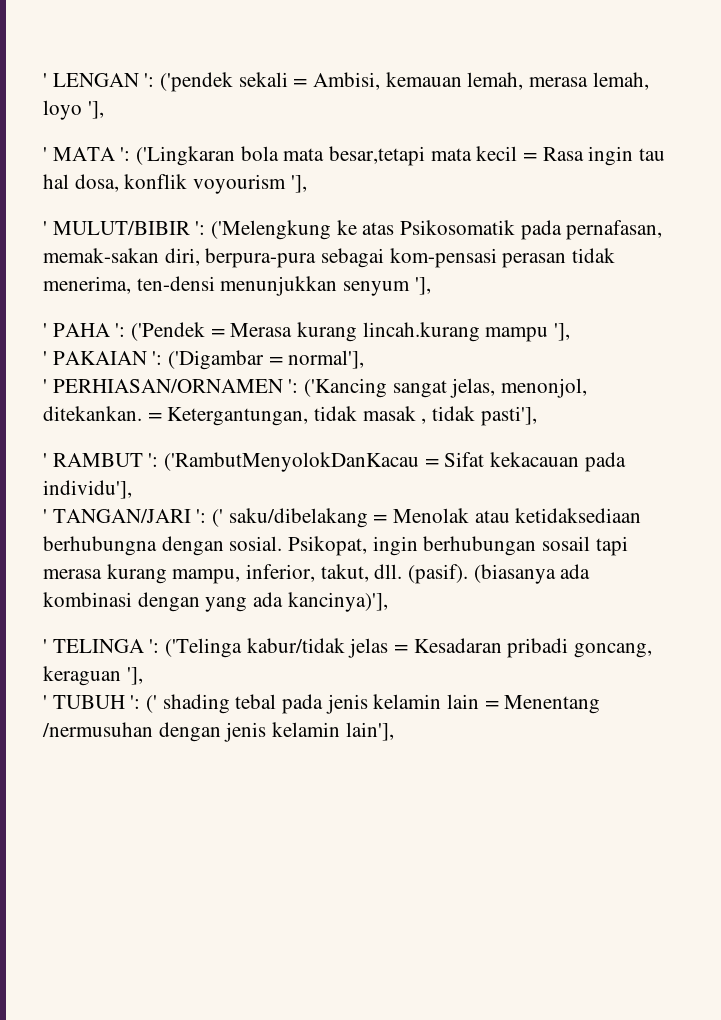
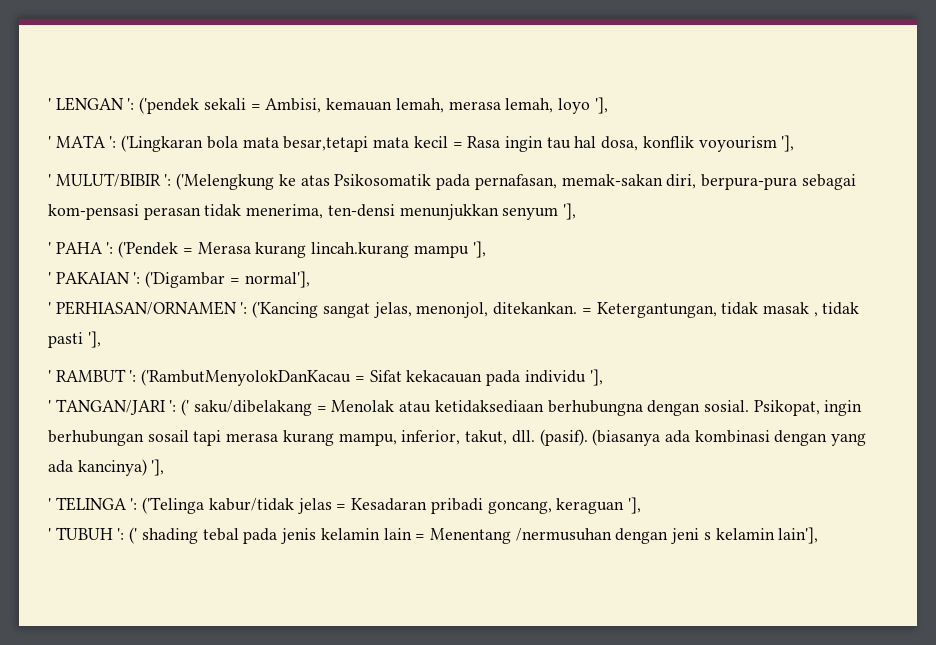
- = Ketergantungan, tidak masak , tidak pasti'],
+ = Ketergantungan, tidak masak , tidak pasti '],
- ' RAMBUT ': ('RambutMenyolokDanKacau = Sifat kekacauan pada individu'],
+ ' RAMBUT ': ('RambutMenyolokDanKacau = Sifat kekacauan pada individu '],
- (biasanya ada kombinasi dengan yang ada kancinya)'],
+ (biasanya ada kombinasi dengan yang ada kancinya) '],
- ' TUBUH ': (' shading tebal pada jenis kelamin lain = Menentang /nermusuhan dengan jenis kelamin lain'],
+ ' TUBUH ': (' shading tebal pada jenis kelamin lain = Menentang /nermusuhan dengan jeni s kelamin lain'],

